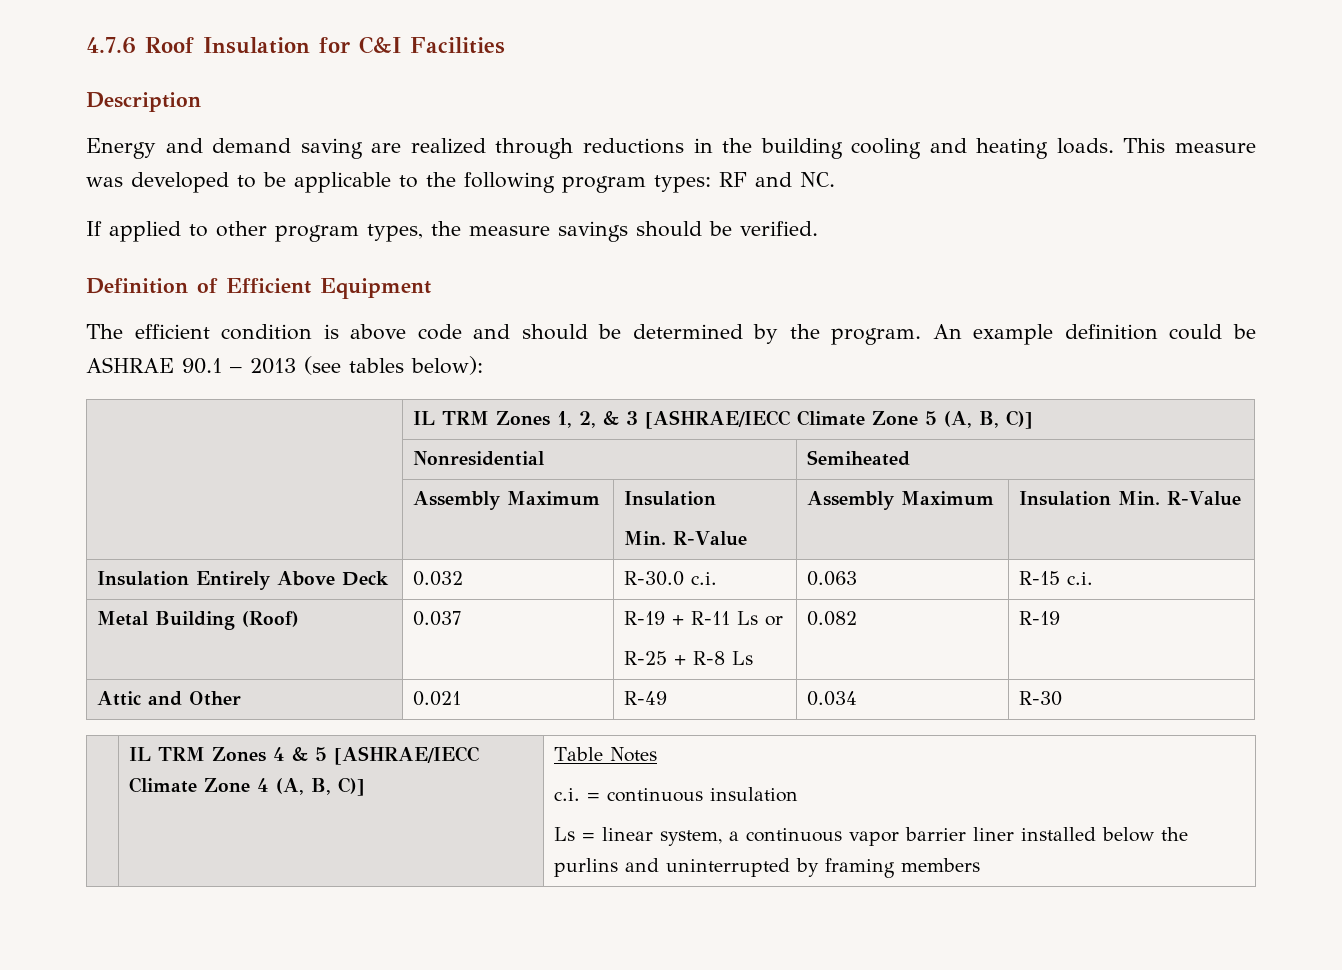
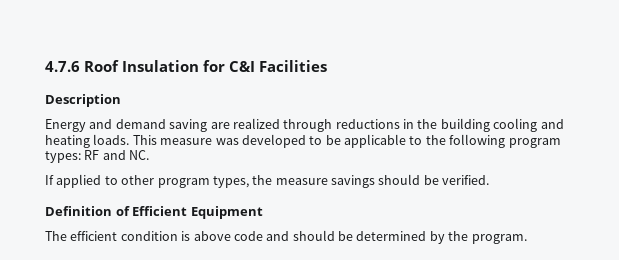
- An example definition could be ASHRAE 90.1 – 2013 (see tables below):
- | IL TRM Zones 1, 2, & 3 [ASHRAE/IECC Climate Zone 5 (A, B, C)]
- | Nonresidential | Semiheated
- | Assembly Maximum | Insulation
- Min. R-Value | Assembly Maximum | Insulation Min. R-Value
- Insulation Entirely Above Deck | 0.032 | R-30.0 c.i. | 0.063 | R-15 c.i.
- Metal Building (Roof) | 0.037 | R-19 + R-11 Ls or
- R-25 + R-8 Ls | 0.082 | R-19
- Attic and Other | 0.021 | R-49 | 0.034 | R-30
- | IL TRM Zones 4 & 5 [ASHRAE/IECC Climate Zone 4 (A, B, C)] | Table Notes
- c.i. = continuous insulation
- Ls = linear system, a continuous vapor barrier liner installed below the purlins and uninterrupted by framing members

